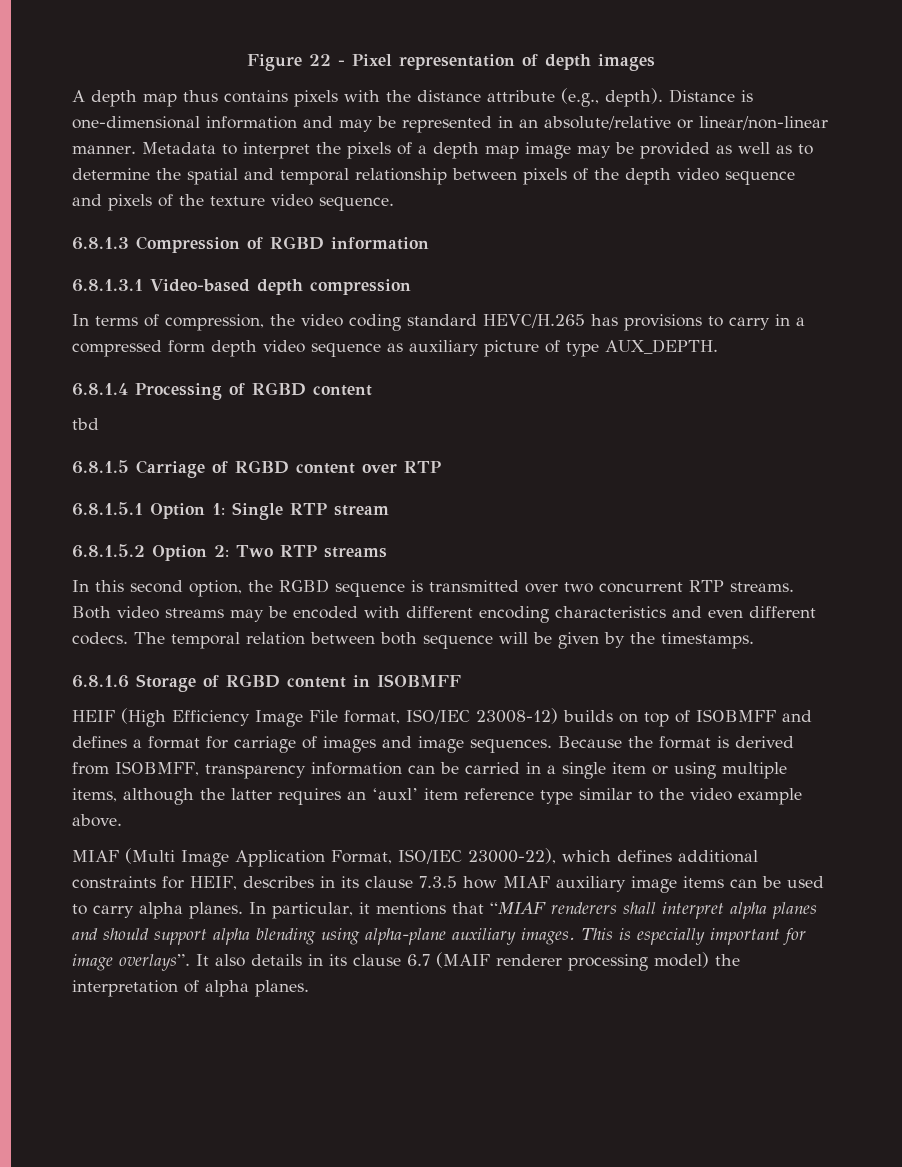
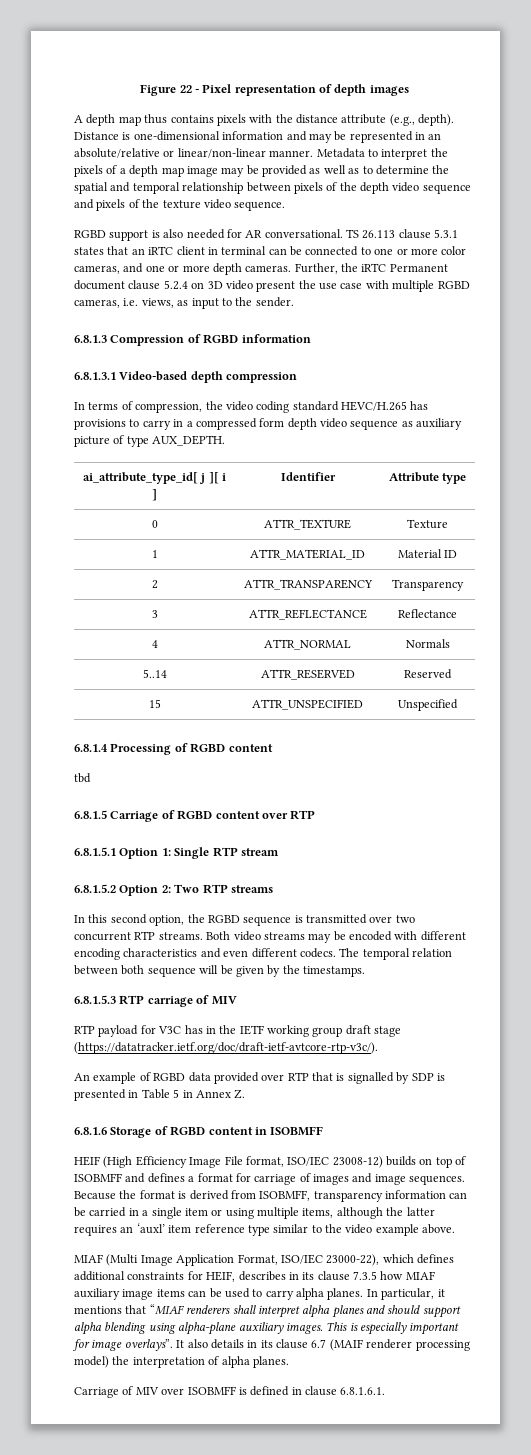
+ RGBD support is also needed for AR conversational. TS 26.113 clause 5.3.1 states that an iRTC client in terminal can be connected to one or more color cameras, and one or more depth cameras. Further, the iRTC Permanent document clause 5.2.4 on 3D video present the use case with multiple RGBD cameras, i.e. views, as input to the sender.
+ ai_attribute_type_id[ j ][ i ] | Identifier | Attribute type
+ 0 | ATTR_TEXTURE | Texture
+ 1 | ATTR_MATERIAL_ID | Material ID
+ 2 | ATTR_TRANSPARENCY | Transparency
+ 3 | ATTR_REFLECTANCE | Reflectance
+ 4 | ATTR_NORMAL | Normals
+ 5..14 | ATTR_RESERVED | Reserved
+ 15 | ATTR_UNSPECIFIED | Unspecified
+ 6.8.1.5.3 RTP carriage of MIV
+ RTP payload for V3C has in the IETF working group draft stage (https://datatracker.ietf.org/doc/draft-ietf-avtcore-rtp-v3c/).
+ An example of RGBD data provided over RTP that is signalled by SDP is presented in Table 5 in Annex Z.
+ Carriage of MIV over ISOBMFF is defined in clause 6.8.1.6.1.

